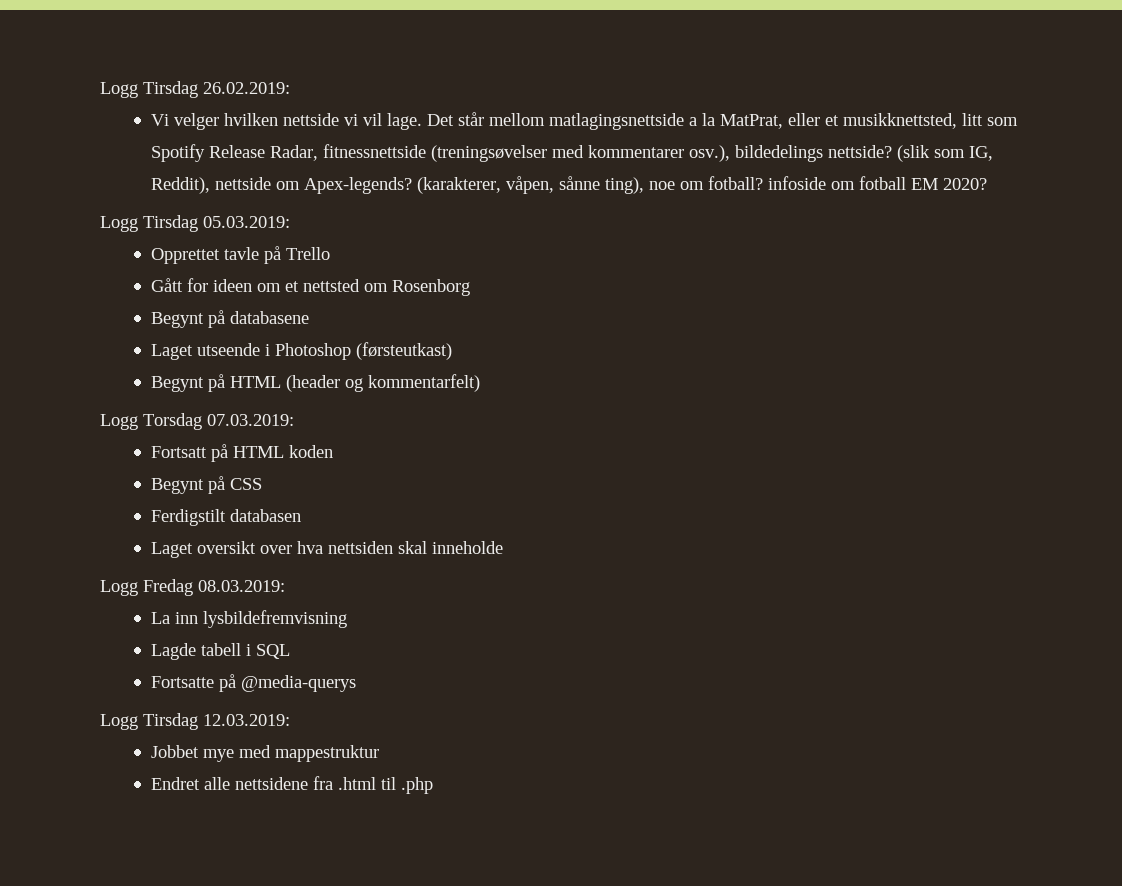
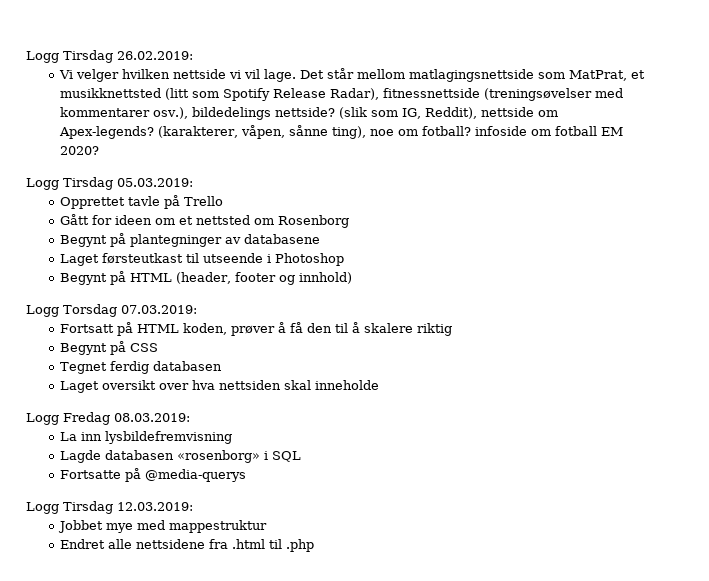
- Det står mellom matlagingsnettside a la MatPrat, eller et musikknettsted, litt som Spotify Release Radar, fitnessnettside (treningsøvelser med kommentarer osv.), bildedelings nettside?
+ Det står mellom matlagingsnettside som MatPrat, et musikknettsted (litt som Spotify Release Radar), fitnessnettside (treningsøvelser med kommentarer osv.), bildedelings nettside?
- Begynt på databasene
+ Begynt på plantegninger av databasene
- Laget utseende i Photoshop (førsteutkast)
+ Laget førsteutkast til utseende i Photoshop
- Begynt på HTML (header og kommentarfelt)
+ Begynt på HTML (header, footer og innhold)
- Fortsatt på HTML koden
+ Fortsatt på HTML koden, prøver å få den til å skalere riktig
- Ferdigstilt databasen
+ Tegnet ferdig databasen
- Lagde tabell i SQL
+ Lagde databasen «rosenborg» i SQL

